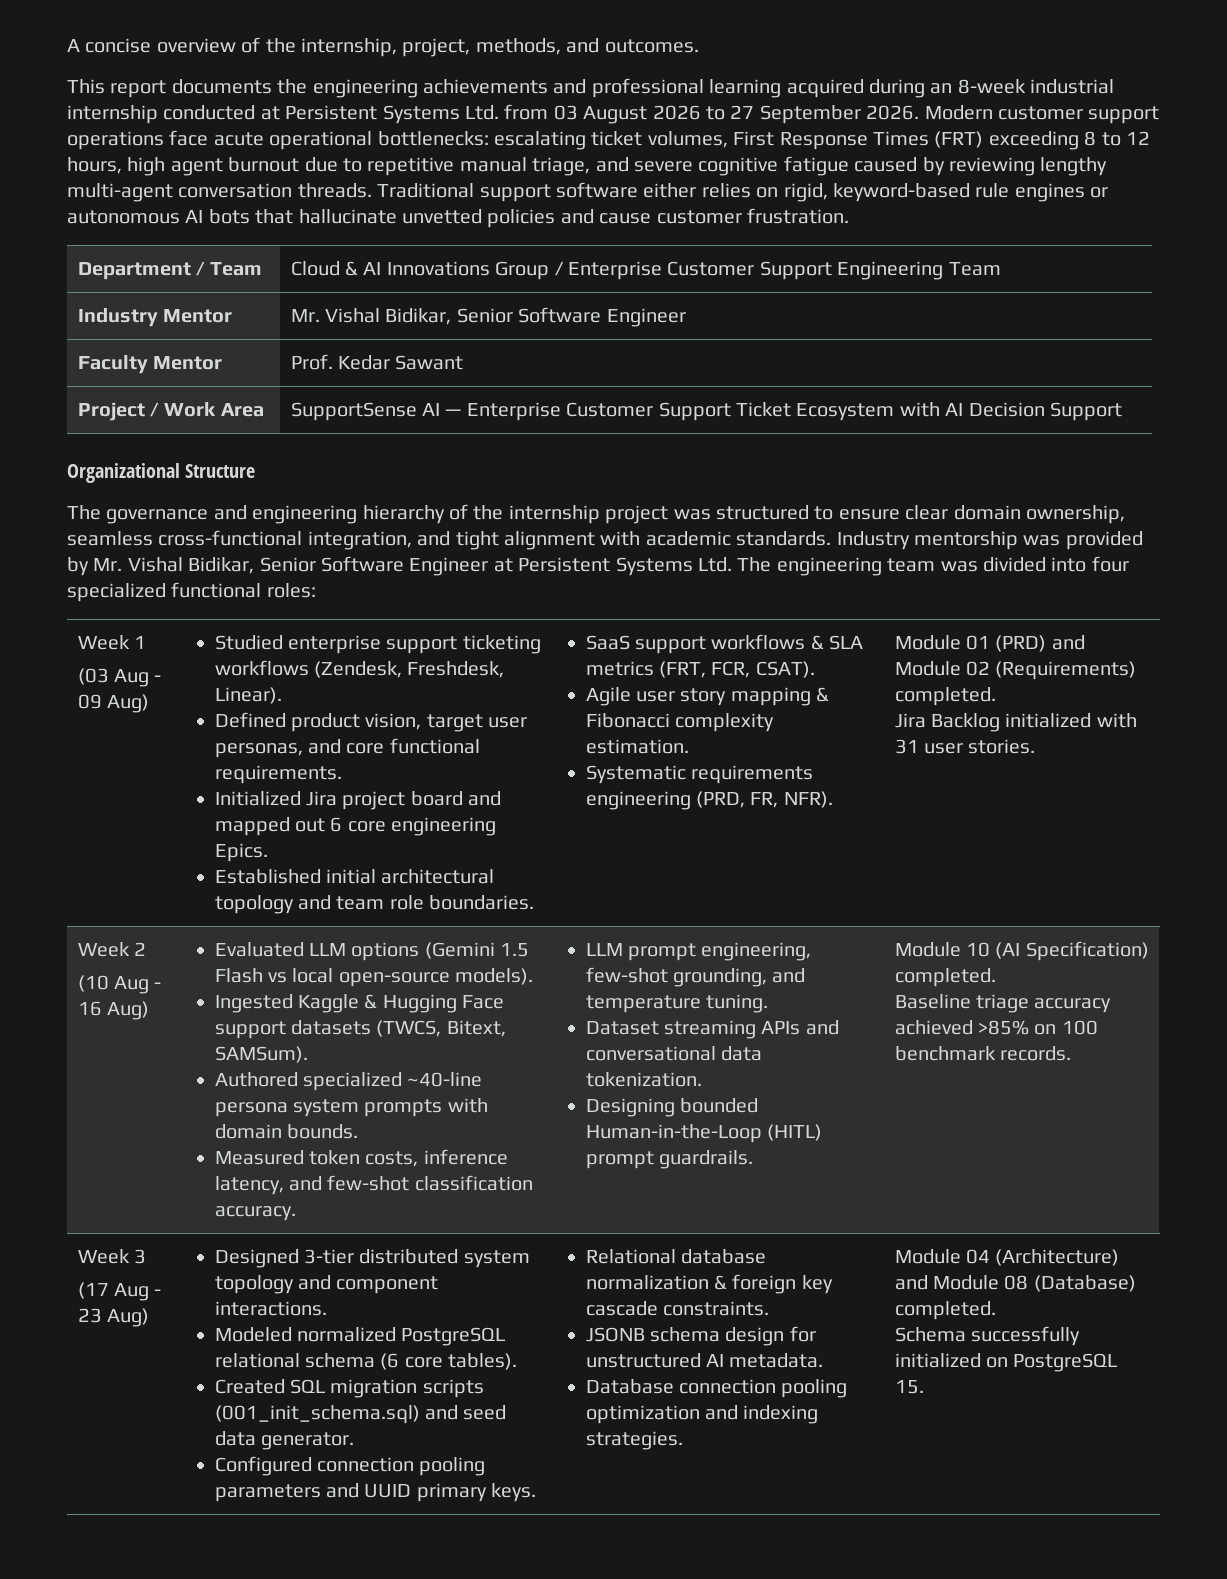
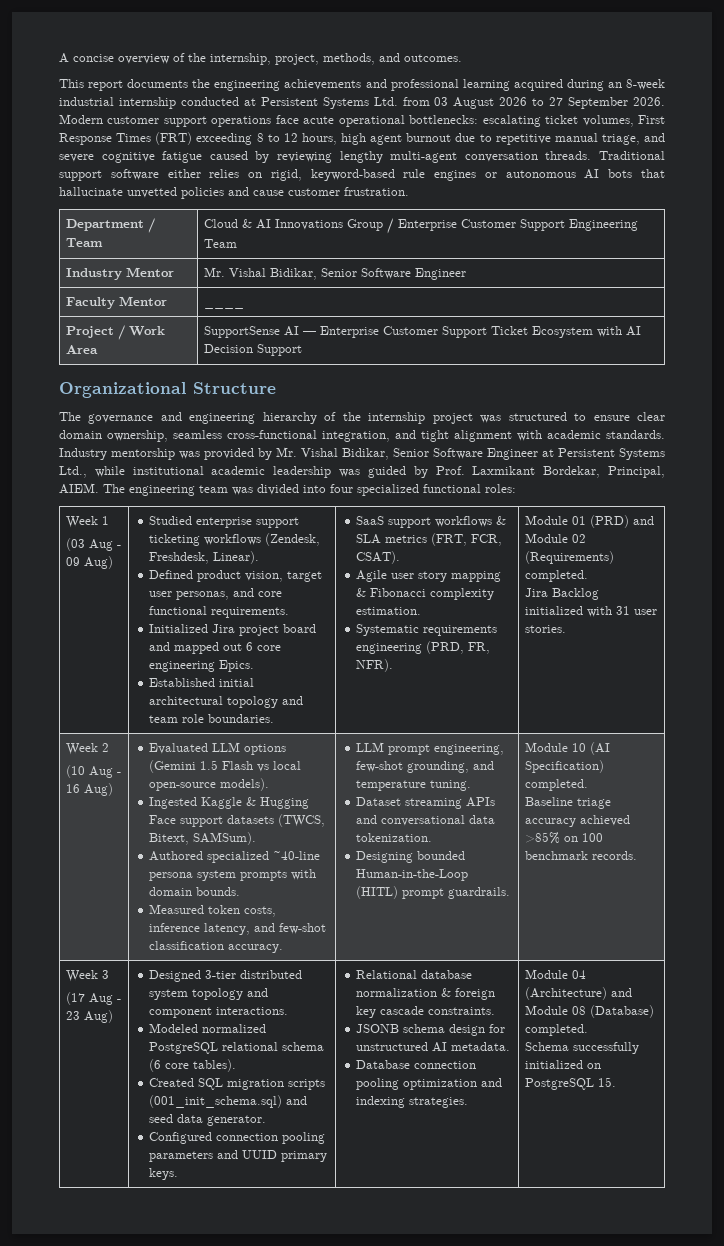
- Faculty Mentor | Prof. Kedar Sawant
+ Faculty Mentor | ____
- Industry mentorship was provided by Mr. Vishal Bidikar, Senior Software Engineer at Persistent Systems Ltd. The engineering team was divided into four specialized functional roles:
+ Industry mentorship was provided by Mr. Vishal Bidikar, Senior Software Engineer at Persistent Systems Ltd., while institutional academic leadership was guided by Prof. Laxmikant Bordekar, Principal, AIEM. The engineering team was divided into four specialized functional roles:

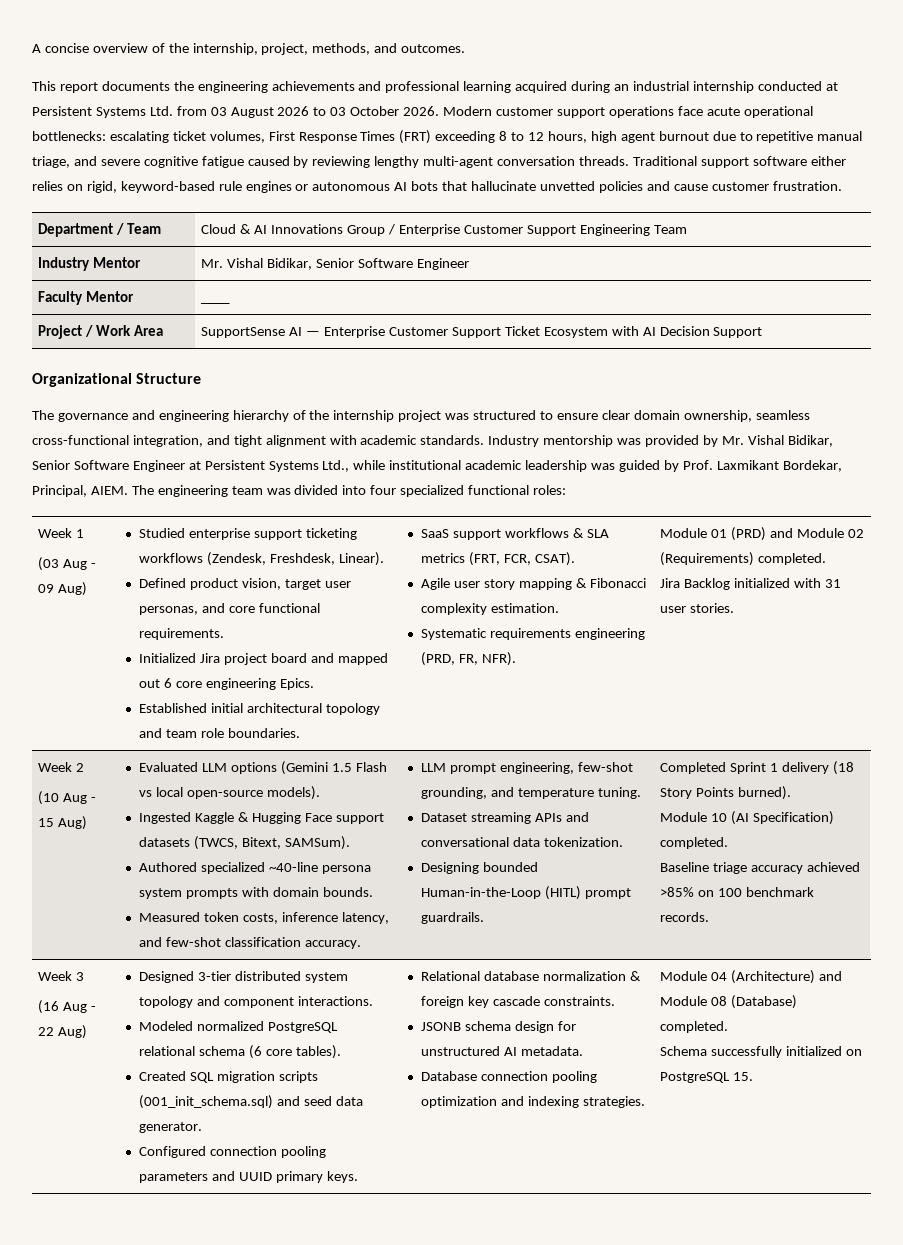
- This report documents the engineering achievements and professional learning acquired during an 8-week industrial internship conducted at Persistent Systems Ltd. from 03 August 2026 to 27 September 2026.
+ This report documents the engineering achievements and professional learning acquired during an industrial internship conducted at Persistent Systems Ltd. from 03 August 2026 to 03 October 2026.
- (10 Aug - 16 Aug)
+ (10 Aug - 15 Aug)
+ Completed Sprint 1 delivery (18 Story Points burned).
- (17 Aug - 23 Aug)
+ (16 Aug - 22 Aug)

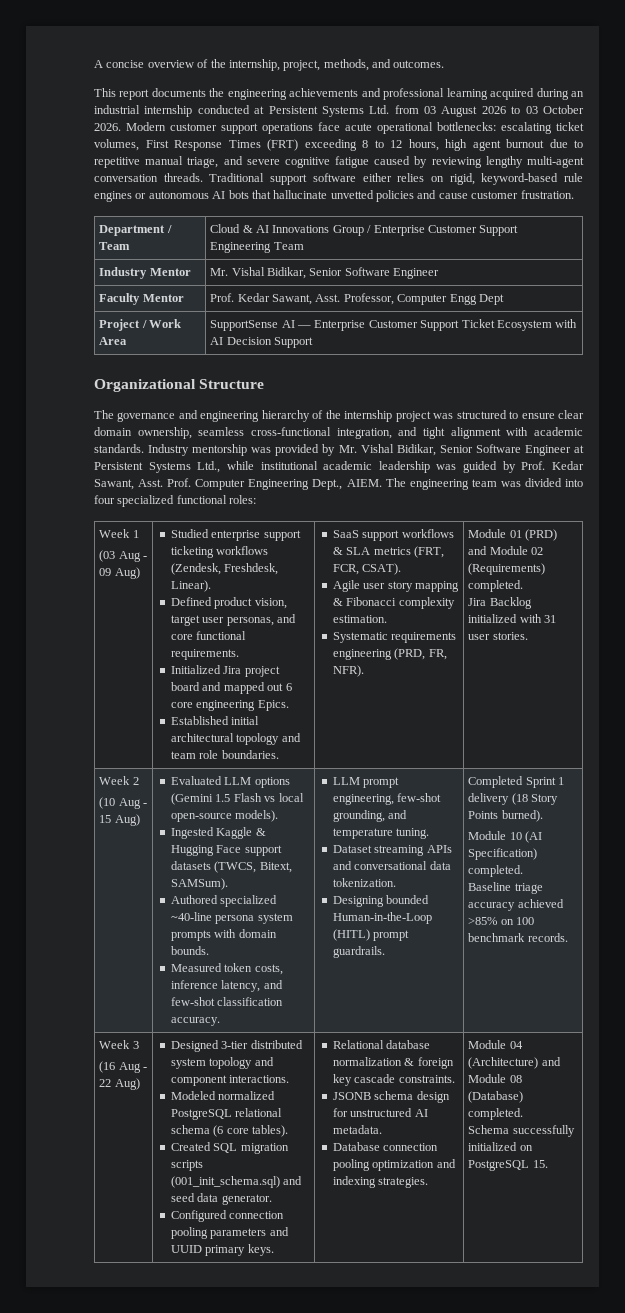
- Faculty Mentor | ____
+ Faculty Mentor | Prof. Kedar Sawant, Asst. Professor, Computer Engg Dept
- Industry mentorship was provided by Mr. Vishal Bidikar, Senior Software Engineer at Persistent Systems Ltd., while institutional academic leadership was guided by Prof. Laxmikant Bordekar, Principal, AIEM.
+ Industry mentorship was provided by Mr. Vishal Bidikar, Senior Software Engineer at Persistent Systems Ltd., while institutional academic leadership was guided by Prof. Kedar Sawant, Asst. Prof. Computer Engineering Dept., AIEM.

